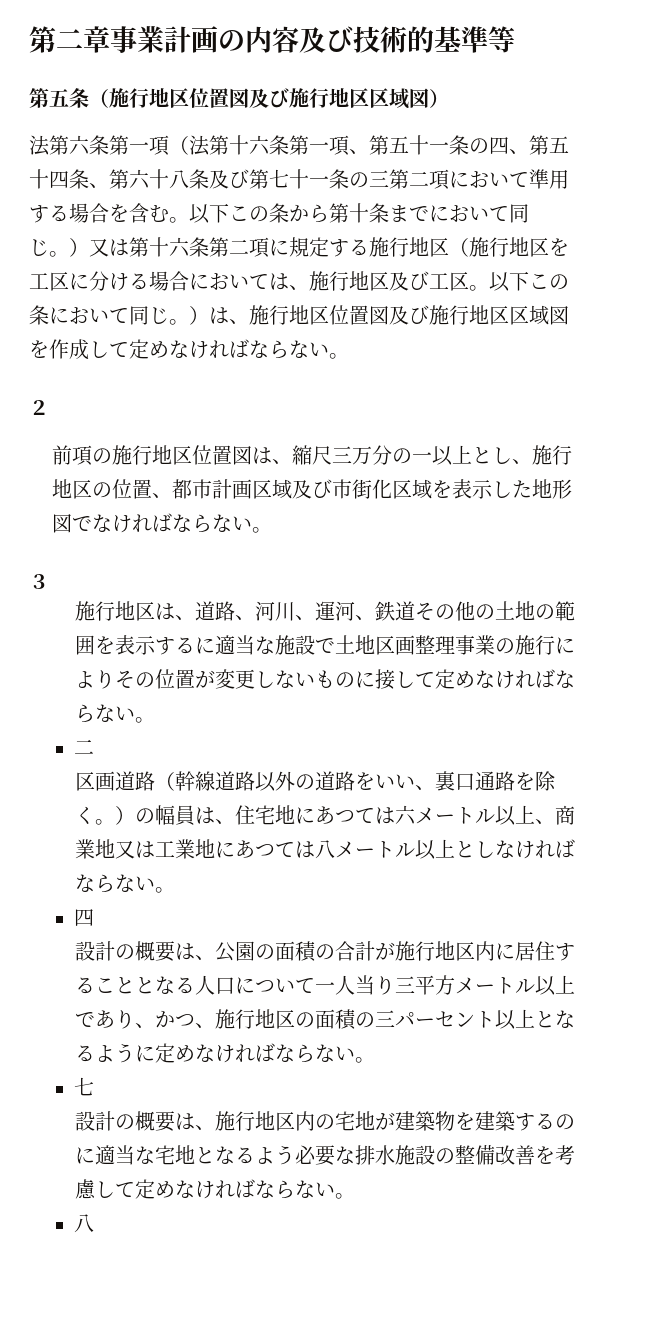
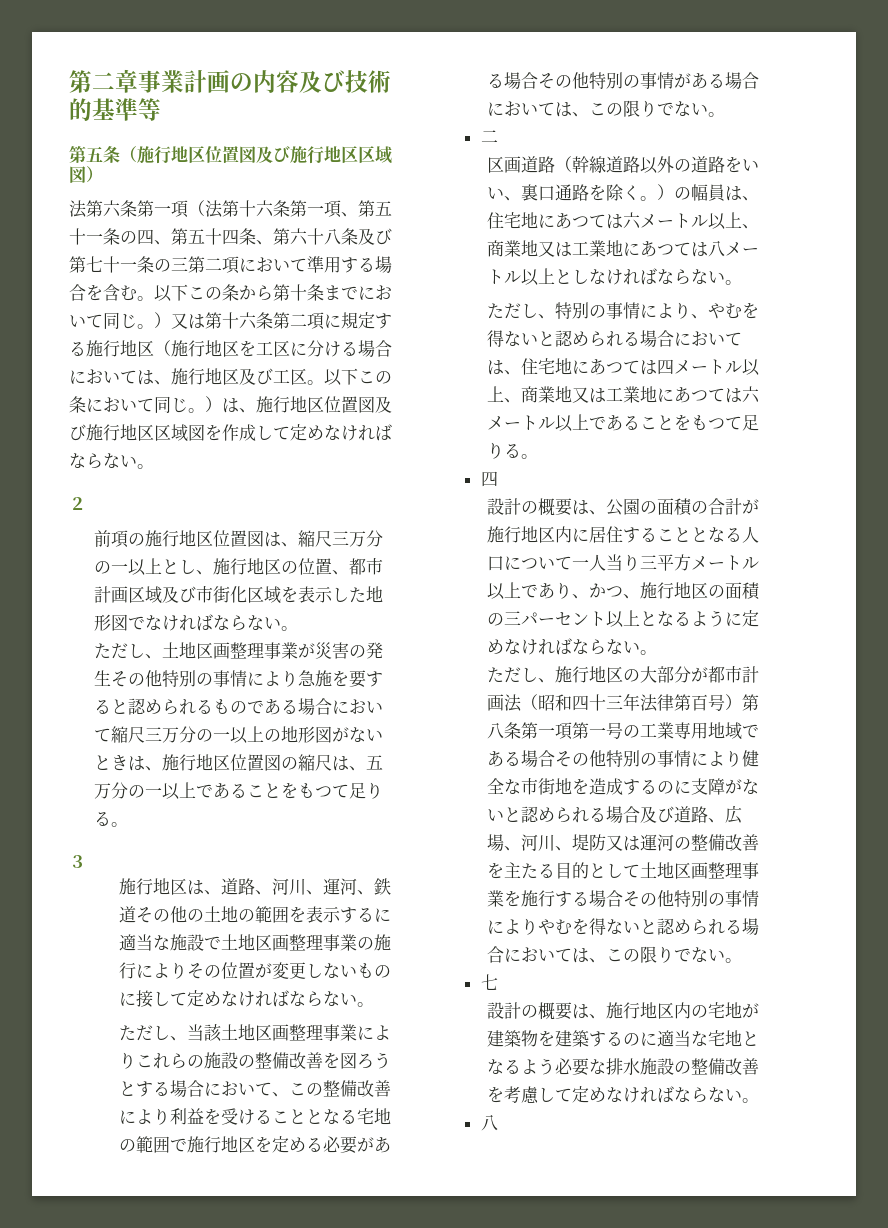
+ ただし、土地区画整理事業が災害の発生その他特別の事情により急施を要すると認められるものである場合において縮尺三万分の一以上の地形図がないときは、施行地区位置図の縮尺は、五万分の一以上であることをもつて足りる。
+ ただし、当該土地区画整理事業によりこれらの施設の整備改善を図ろうとする場合において、この整備改善により利益を受けることとなる宅地の範囲で施行地区を定める必要がある場合その他特別の事情がある場合においては、この限りでない。
+ ただし、特別の事情により、やむを得ないと認められる場合においては、住宅地にあつては四メートル以上、商業地又は工業地にあつては六メートル以上であることをもつて足りる。
+ ただし、施行地区の大部分が都市計画法（昭和四十三年法律第百号）第八条第一項第一号の工業専用地域である場合その他特別の事情により健全な市街地を造成するのに支障がないと認められる場合及び道路、広場、河川、堤防又は運河の整備改善を主たる目的として土地区画整理事業を施行する場合その他特別の事情によりやむを得ないと認められる場合においては、この限りでない。

